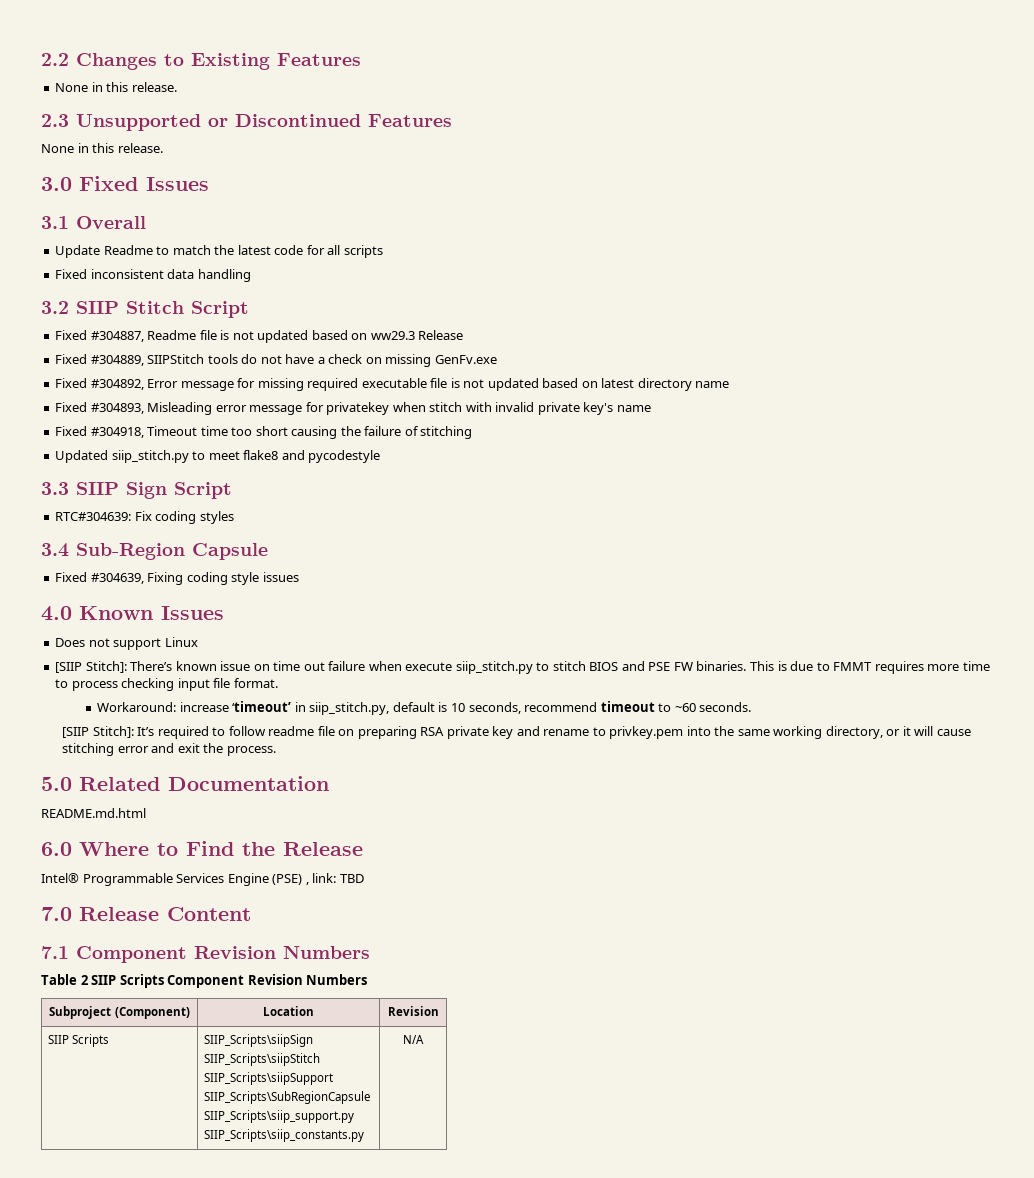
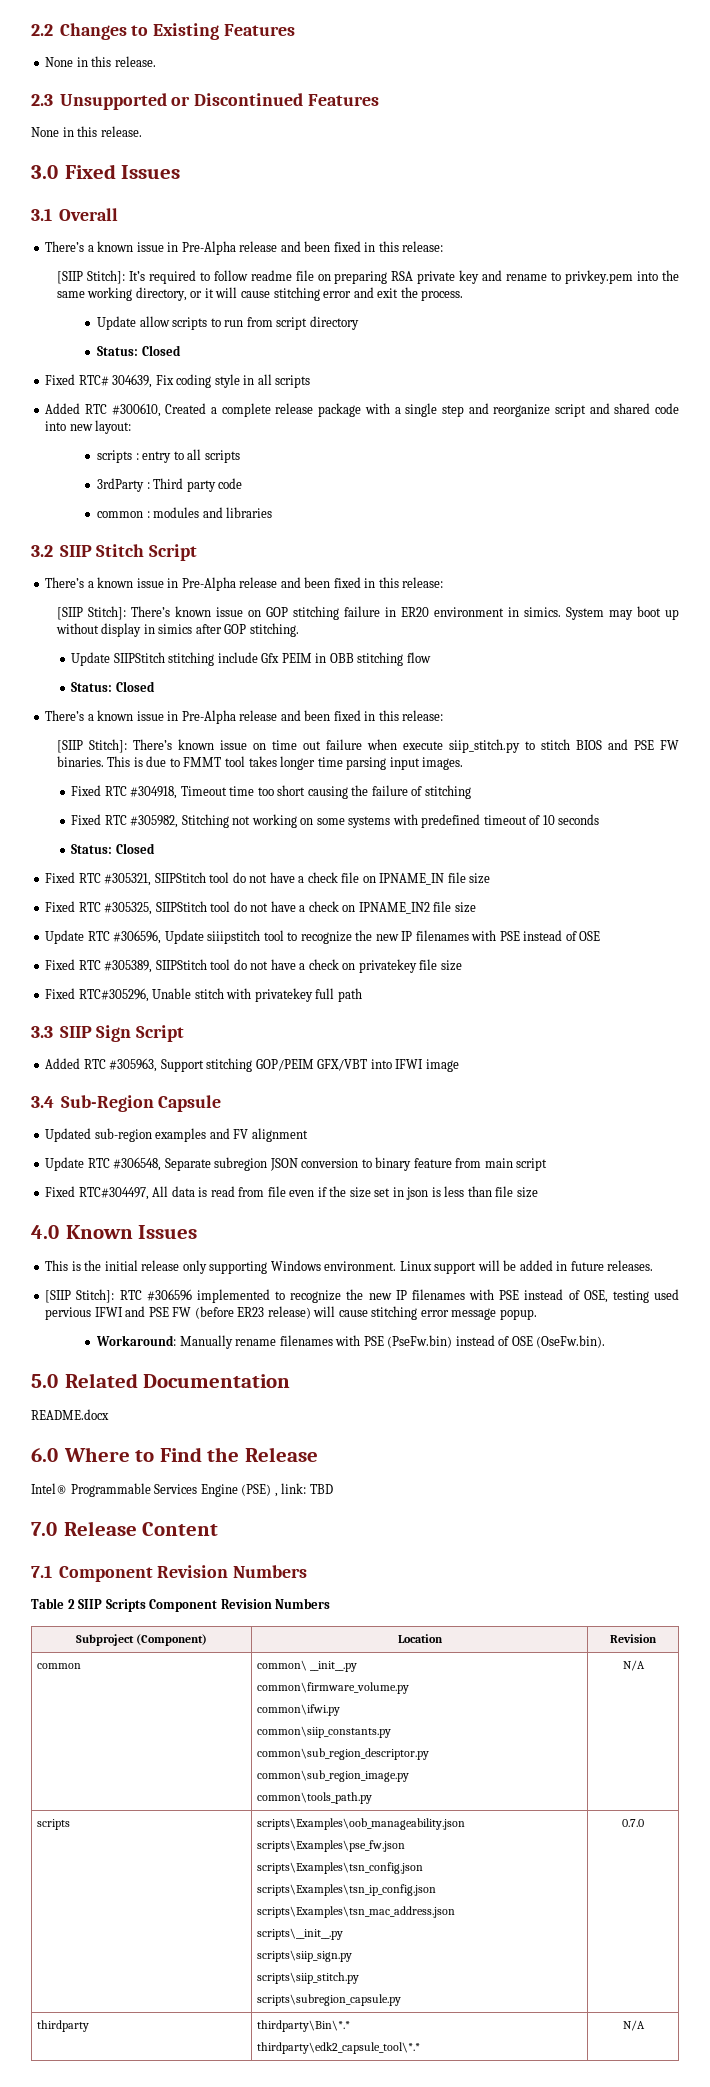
  3.1 Overall
- Update Readme to match the latest code for all scripts
- Fixed inconsistent data handling
- 3.2 SIIP Stitch Script
- Fixed #304887, Readme file is not updated based on ww29.3 Release
- Fixed #304889, SIIPStitch tools do not have a check on missing GenFv.exe
- Fixed #304892, Error message for missing required executable file is not updated based on latest directory name
- Fixed #304893, Misleading error message for privatekey when stitch with invalid private key's name
- Fixed #304918, Timeout time too short causing the failure of stitching
- Updated siip_stitch.py to meet flake8 and pycodestyle
- 3.3 SIIP Sign Script
- RTC#304639: Fix coding styles
- 3.4 Sub-Region Capsule
- Fixed #304639, Fixing coding style issues
- 4.0 Known Issues
- Does not support Linux
- [SIIP Stitch]: There’s known issue on time out failure when execute siip_stitch.py to stitch BIOS and PSE FW binaries. This is due to FMMT requires more time to process checking input file format.
- Workaround: increase ‘timeout’ in siip_stitch.py, default is 10 seconds, recommend timeout to ~60 seconds.
+ There’s a known issue in Pre-Alpha release and been fixed in this release:
+ Update allow scripts to run from script directory
+ Status: Closed
+ Fixed RTC# 304639, Fix coding style in all scripts
+ Added RTC #300610, Created a complete release package with a single step and reorganize script and shared code into new layout:
+ scripts : entry to all scripts
+ 3rdParty : Third party code
+ common : modules and libraries
+ 3.2 SIIP Stitch Script
+ There’s a known issue in Pre-Alpha release and been fixed in this release:
+ [SIIP Stitch]: There’s known issue on GOP stitching failure in ER20 environment in simics. System may boot up without display in simics after GOP stitching.
+ Update SIIPStitch stitching include Gfx PEIM in OBB stitching flow
+ Status: Closed
+ There’s a known issue in Pre-Alpha release and been fixed in this release:
+ [SIIP Stitch]: There’s known issue on time out failure when execute siip_stitch.py to stitch BIOS and PSE FW binaries. This is due to FMMT tool takes longer time parsing input images.
+ Fixed RTC #304918, Timeout time too short causing the failure of stitching
+ Fixed RTC #305982, Stitching not working on some systems with predefined timeout of 10 seconds
+ Status: Closed
+ Fixed RTC #305321, SIIPStitch tool do not have a check file on IPNAME_IN file size
+ Fixed RTC #305325, SIIPStitch tool do not have a check on IPNAME_IN2 file size
+ Update RTC #306596, Update siiipstitch tool to recognize the new IP filenames with PSE instead of OSE
+ Fixed RTC #305389, SIIPStitch tool do not have a check on privatekey file size
+ Fixed RTC#305296, Unable stitch with privatekey full path
+ 3.3 SIIP Sign Script
+ Added RTC #305963, Support stitching GOP/PEIM GFX/VBT into IFWI image
+ 3.4 Sub-Region Capsule
+ Updated sub-region examples and FV alignment
+ Update RTC #306548, Separate subregion JSON conversion to binary feature from main script
+ Fixed RTC#304497, All data is read from file even if the size set in json is less than file size
+ 4.0 Known Issues
+ This is the initial release only supporting Windows environment. Linux support will be added in future releases.
+ [SIIP Stitch]: RTC #306596 implemented to recognize the new IP filenames with PSE instead of OSE, testing used pervious IFWI and PSE FW (before ER23 release) will cause stitching error message popup.
+ Workaround: Manually rename filenames with PSE (PseFw.bin) instead of OSE (OseFw.bin).
- README.md.html
+ README.docx
- SIIP Scripts | SIIP_Scripts\siipSign
- SIIP_Scripts\siipStitch
- SIIP_Scripts\siipSupport
- SIIP_Scripts\SubRegionCapsule
- SIIP_Scripts\siip_support.py
- SIIP_Scripts\siip_constants.py | N/A
+ common | common\ __init__.py
+ common\firmware_volume.py
+ common\ifwi.py
+ common\siip_constants.py
+ common\sub_region_descriptor.py
+ common\sub_region_image.py
+ common\tools_path.py | N/A
+ scripts | scripts\Examples\oob_manageability.json
+ scripts\Examples\pse_fw.json
+ scripts\Examples\tsn_config.json
+ scripts\Examples\tsn_ip_config.json
+ scripts\Examples\tsn_mac_address.json
+ scripts\__init__.py
+ scripts\siip_sign.py
+ scripts\siip_stitch.py
+ scripts\subregion_capsule.py | 0.7.0
+ thirdparty | thirdparty\Bin\*.*
+ thirdparty\edk2_capsule_tool\*.* | N/A

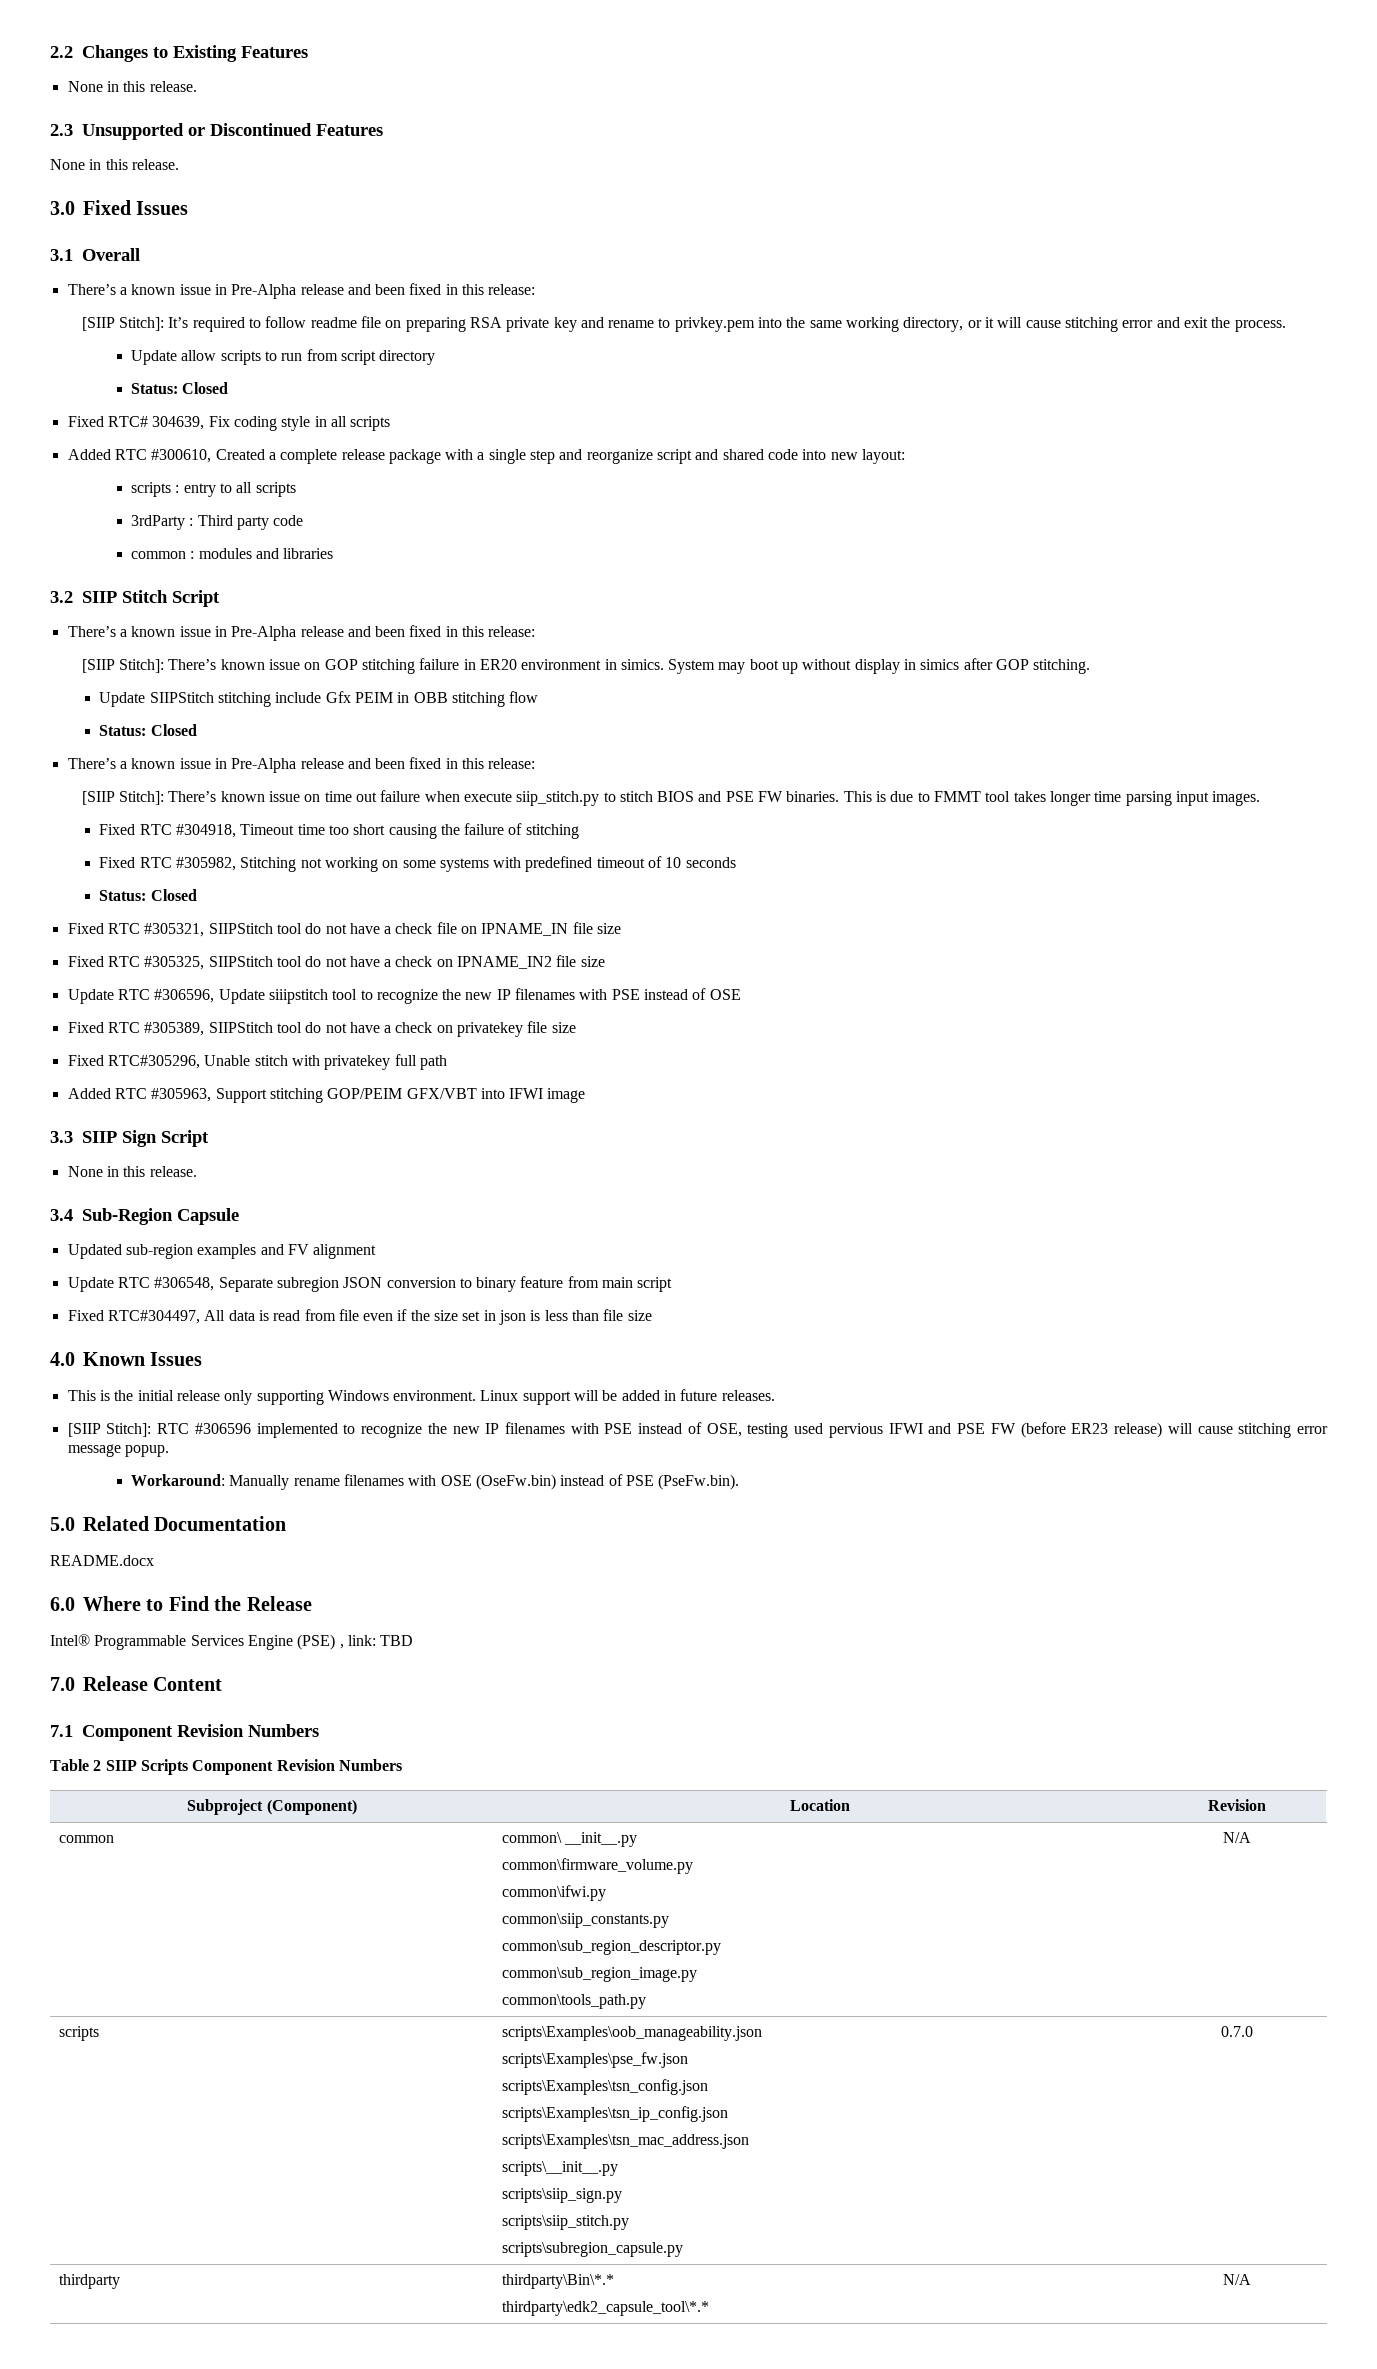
- 3.3 SIIP Sign Script
+ 3.3 SIIP Sign Script
+ None in this release.
- Workaround: Manually rename filenames with PSE (PseFw.bin) instead of OSE (OseFw.bin).
+ Workaround: Manually rename filenames with OSE (OseFw.bin) instead of PSE (PseFw.bin).

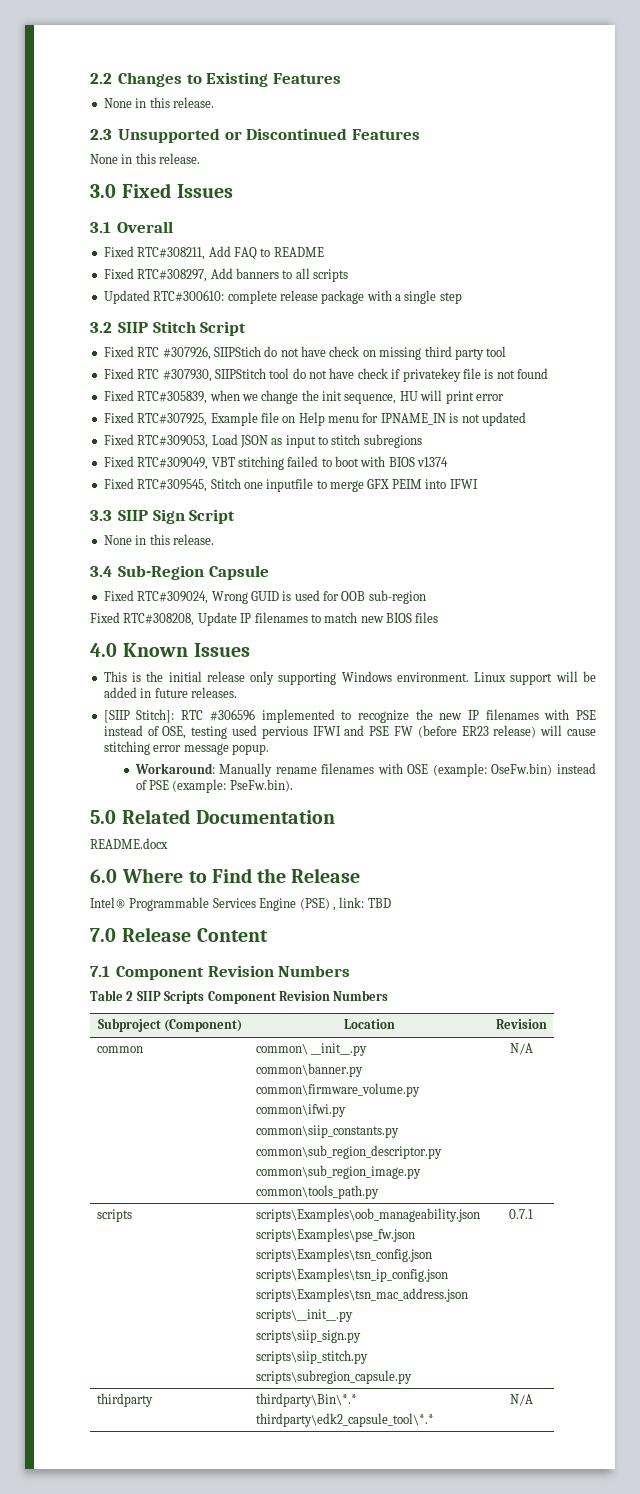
  3.1 Overall
- There’s a known issue in Pre-Alpha release and been fixed in this release:
- [SIIP Stitch]: It’s required to follow readme file on preparing RSA private key and rename to privkey.pem into the same working directory, or it will cause stitching error and exit the process.
- Update allow scripts to run from script directory
- Status: Closed
- Fixed RTC# 304639, Fix coding style in all scripts
- Added RTC #300610, Created a complete release package with a single step and reorganize script and shared code into new layout:
- scripts : entry to all scripts
- 3rdParty : Third party code
- common : modules and libraries
+ Fixed RTC#308211, Add FAQ to README
+ Fixed RTC#308297, Add banners to all scripts
+ Updated RTC#300610: complete release package with a single step
  3.2 SIIP Stitch Script
- There’s a known issue in Pre-Alpha release and been fixed in this release:
- [SIIP Stitch]: There’s known issue on GOP stitching failure in ER20 environment in simics. System may boot up without display in simics after GOP stitching.
- Update SIIPStitch stitching include Gfx PEIM in OBB stitching flow
- Status: Closed
- There’s a known issue in Pre-Alpha release and been fixed in this release:
- [SIIP Stitch]: There’s known issue on time out failure when execute siip_stitch.py to stitch BIOS and PSE FW binaries. This is due to FMMT tool takes longer time parsing input images.
- Fixed RTC #304918, Timeout time too short causing the failure of stitching
- Fixed RTC #305982, Stitching not working on some systems with predefined timeout of 10 seconds
- Status: Closed
- Fixed RTC #305321, SIIPStitch tool do not have a check file on IPNAME_IN file size
- Fixed RTC #305325, SIIPStitch tool do not have a check on IPNAME_IN2 file size
- Update RTC #306596, Update siiipstitch tool to recognize the new IP filenames with PSE instead of OSE
- Fixed RTC #305389, SIIPStitch tool do not have a check on privatekey file size
- Fixed RTC#305296, Unable stitch with privatekey full path
- Added RTC #305963, Support stitching GOP/PEIM GFX/VBT into IFWI image
+ Fixed RTC #307926, SIIPStich do not have check on missing third party tool
+ Fixed RTC #307930, SIIPStitch tool do not have check if privatekey file is not found
+ Fixed RTC#305839, when we change the init sequence, HU will print error
+ Fixed RTC#307925, Example file on Help menu for IPNAME_IN is not updated
+ Fixed RTC#309053, Load JSON as input to stitch subregions
+ Fixed RTC#309049, VBT stitching failed to boot with BIOS v1374
+ Fixed RTC#309545, Stitch one inputfile to merge GFX PEIM into IFWI
- Updated sub-region examples and FV alignment
- Update RTC #306548, Separate subregion JSON conversion to binary feature from main script
- Fixed RTC#304497, All data is read from file even if the size set in json is less than file size
+ Fixed RTC#309024, Wrong GUID is used for OOB sub-region
+ Fixed RTC#308208, Update IP filenames to match new BIOS files
- Workaround: Manually rename filenames with OSE (OseFw.bin) instead of PSE (PseFw.bin).
+ Workaround: Manually rename filenames with OSE (example: OseFw.bin) instead of PSE (example: PseFw.bin).
  common | common\ __init__.py
+ common\banner.py
  scripts | scripts\Examples\oob_manageability.json
  scripts\Examples\pse_fw.json
  scripts\Examples\tsn_config.json
  scripts\Examples\tsn_ip_config.json
  scripts\Examples\tsn_mac_address.json
  scripts\__init__.py
  scripts\siip_sign.py
  scripts\siip_stitch.py
- scripts\subregion_capsule.py | 0.7.0
+ scripts\subregion_capsule.py | 0.7.1

